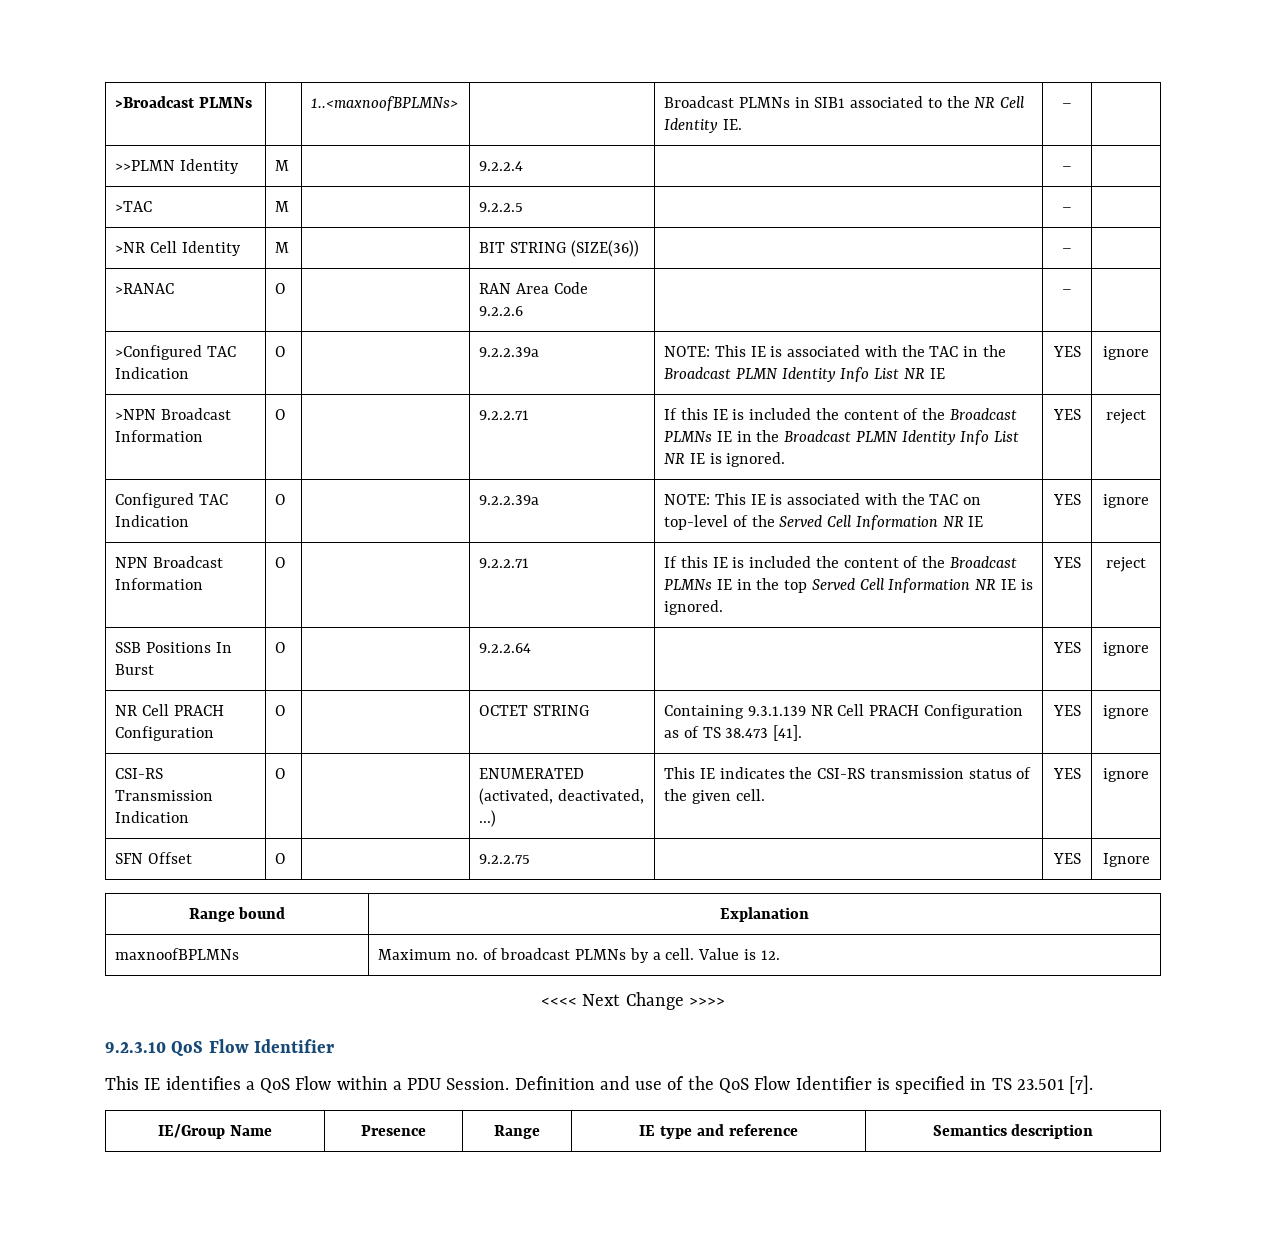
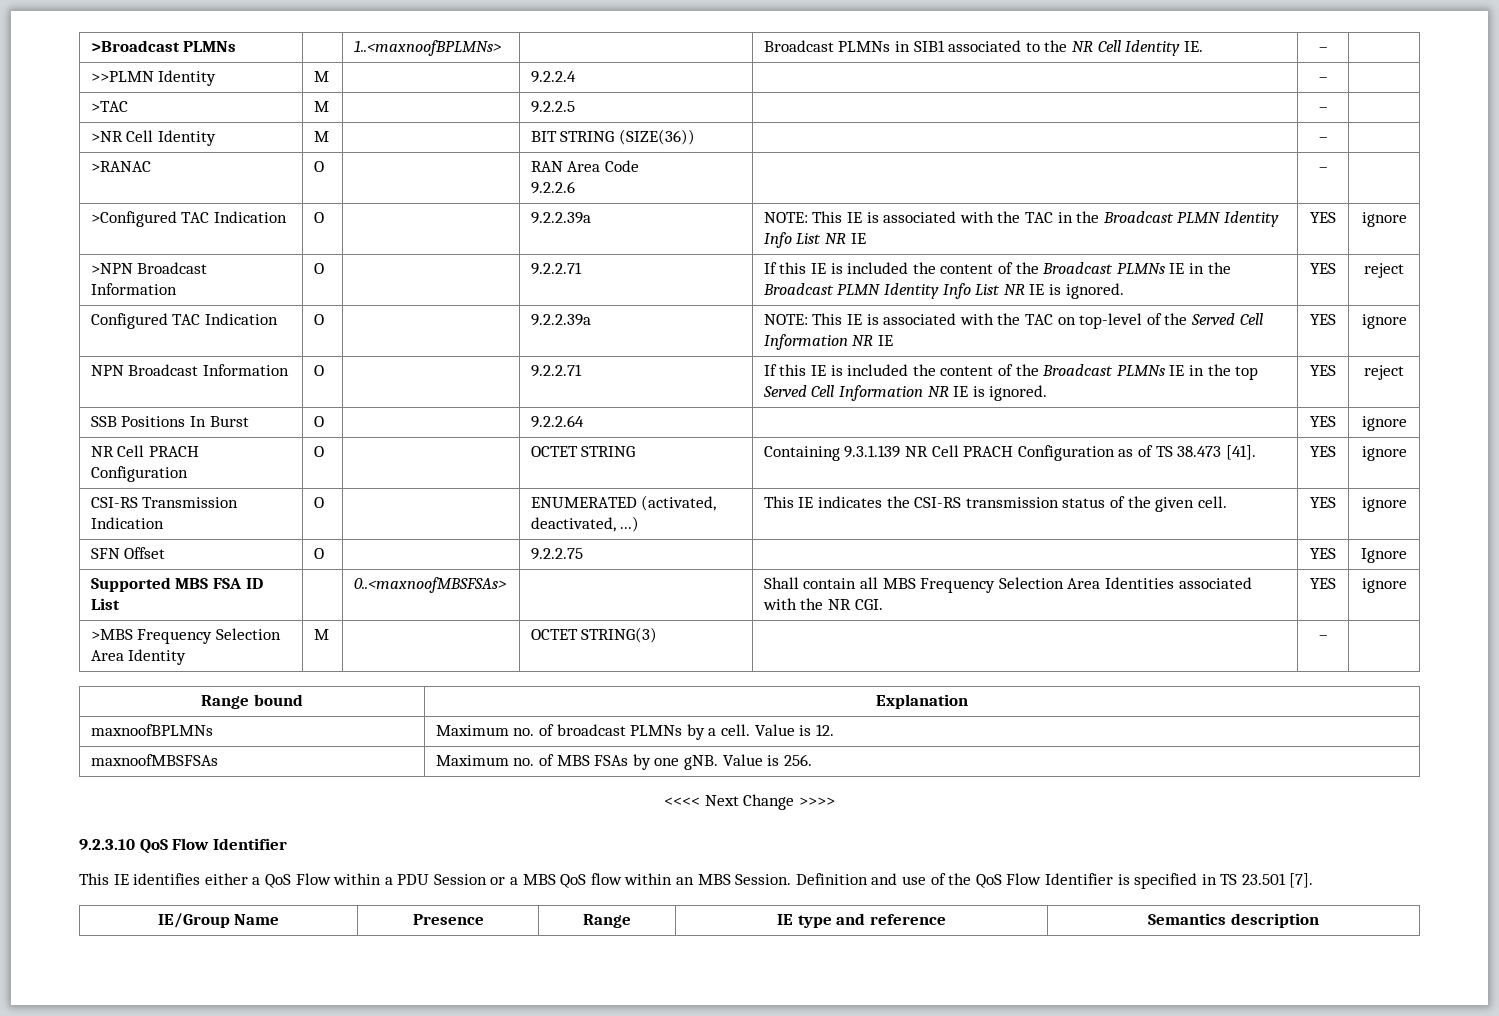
+ Supported MBS FSA ID List | | 0..<maxnoofMBSFSAs> | | Shall contain all MBS Frequency Selection Area Identities associated with the NR CGI. | YES | ignore
+ >MBS Frequency Selection Area Identity | M | | OCTET STRING(3) | | – |
+ maxnoofMBSFSAs | Maximum no. of MBS FSAs by one gNB. Value is 256.
- This IE identifies a QoS Flow within a PDU Session.
+ This IE identifies either a QoS Flow within a PDU Session or a MBS QoS flow within an MBS Session.

